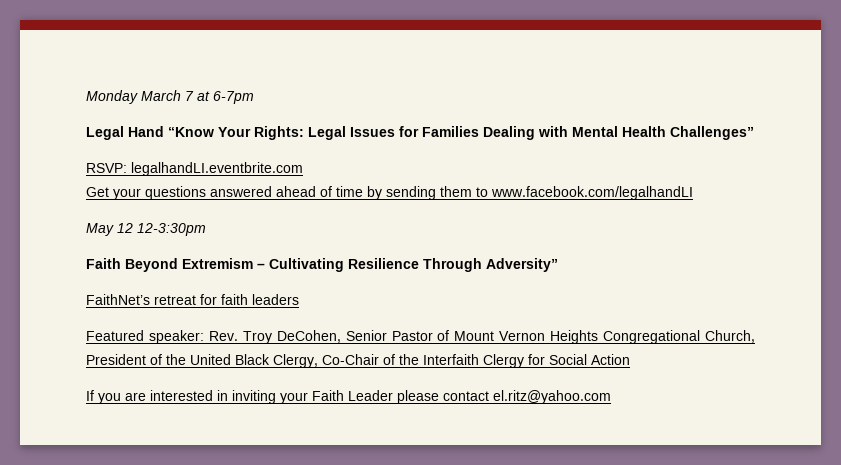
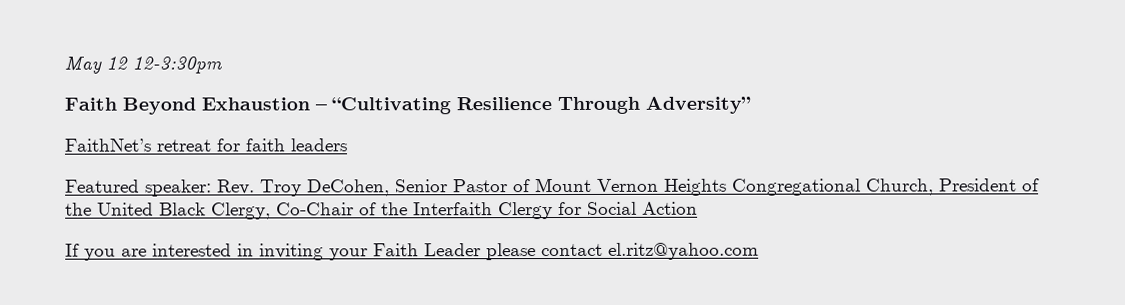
- Monday March 7 at 6-7pm
- Legal Hand “Know Your Rights: Legal Issues for Families Dealing with Mental Health Challenges”
- RSVP: legalhandLI.eventbrite.com
- Get your questions answered ahead of time by sending them to www.facebook.com/legalhandLI
- Faith Beyond Extremism – Cultivating Resilience Through Adversity”
+ Faith Beyond Exhaustion – “Cultivating Resilience Through Adversity”

